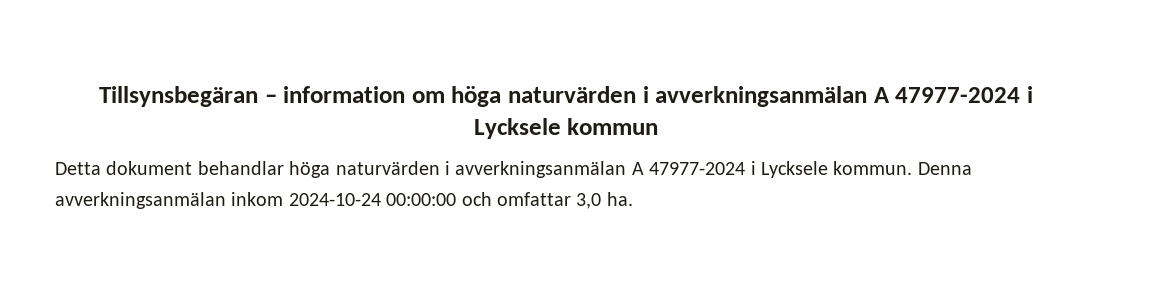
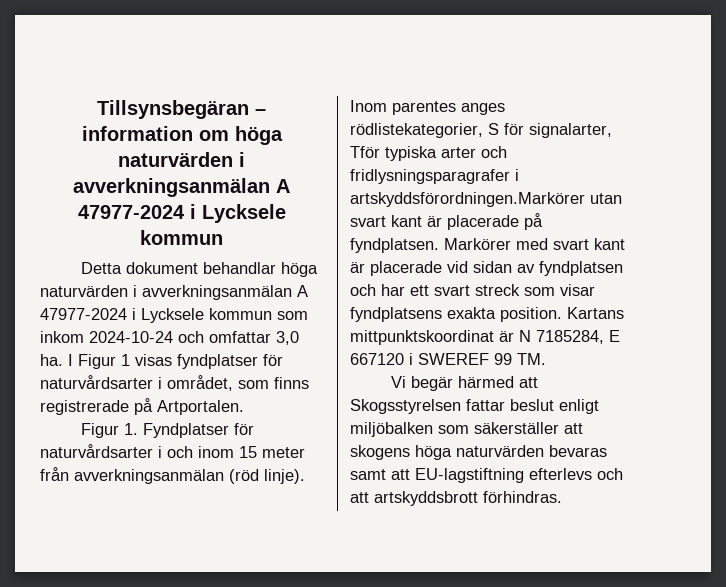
- Detta dokument behandlar höga naturvärden i avverkningsanmälan A 47977-2024 i Lycksele kommun. Denna avverkningsanmälan inkom 2024-10-24 00:00:00 och omfattar 3,0 ha.
+ Detta dokument behandlar höga naturvärden i avverkningsanmälan A 47977-2024 i Lycksele kommun som inkom 2024-10-24 och omfattar 3,0 ha.
+ I Figur 1 visas fyndplatser för naturvårdsarter i området, som finns registrerade på Artportalen.
+ Figur 1. Fyndplatser för naturvårdsarter i och inom 15 meter från avverkningsanmälan (röd linje). Inom parentes anges rödlistekategorier, S för signalarter, Tför typiska arter och fridlysningsparagrafer i artskyddsförordningen.Markörer utan svart kant är placerade på fyndplatsen. Markörer med svart kant är placerade vid sidan av fyndplatsen och har ett svart streck som visar fyndplatsens exakta position. Kartans mittpunktskoordinat är N 7185284, E 667120 i SWEREF 99 TM.
+ Vi begär härmed att Skogsstyrelsen fattar beslut enligt miljöbalken som säkerställer att skogens höga naturvärden bevaras samt att EU-lagstiftning efterlevs och att artskyddsbrott förhindras.

